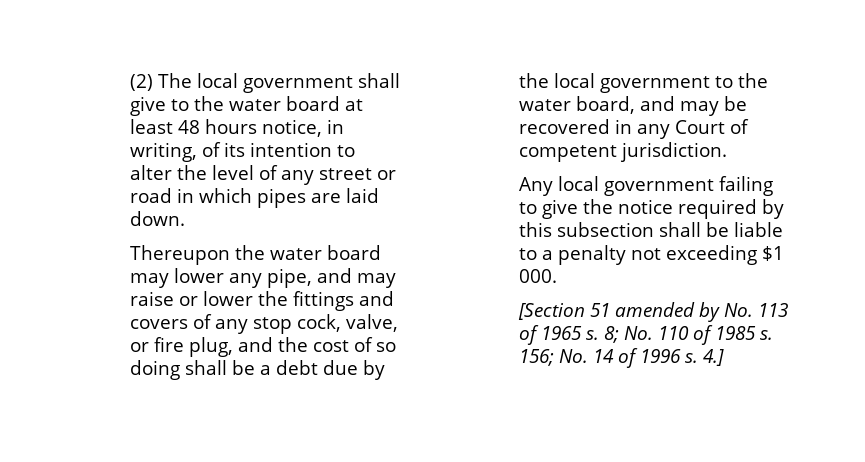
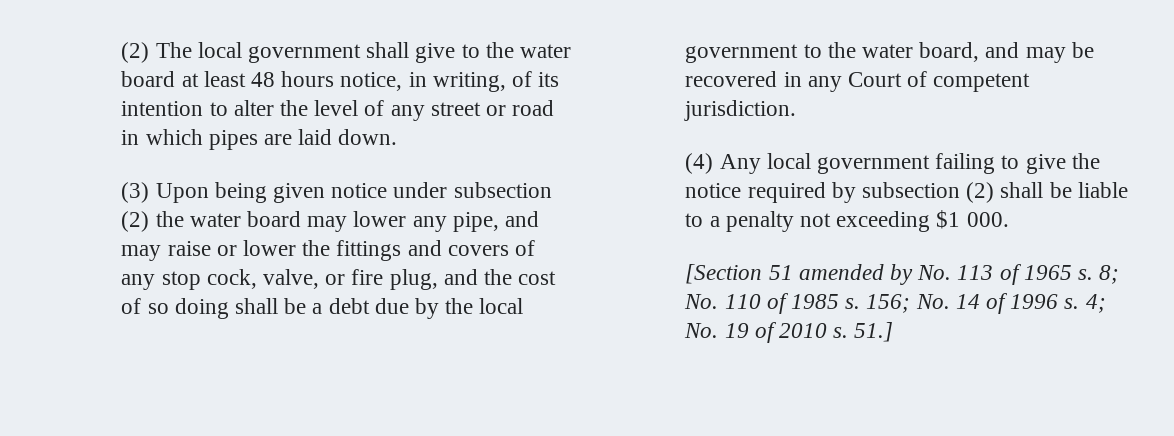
- Thereupon the water board may lower any pipe, and may raise or lower the fittings and covers of any stop cock, valve, or fire plug, and the cost of so doing shall be a debt due by the local government to the water board, and may be recovered in any Court of competent jurisdiction.
+ (3) Upon being given notice under subsection (2) the water board may lower any pipe, and may raise or lower the fittings and covers of any stop cock, valve, or fire plug, and the cost of so doing shall be a debt due by the local government to the water board, and may be recovered in any Court of competent jurisdiction.
- Any local government failing to give the notice required by this subsection shall be liable to a penalty not exceeding $1 000.
+ (4) Any local government failing to give the notice required by subsection (2) shall be liable to a penalty not exceeding $1 000.
- 4.]
+ 4; No. 19 of 2010 s. 51.]

